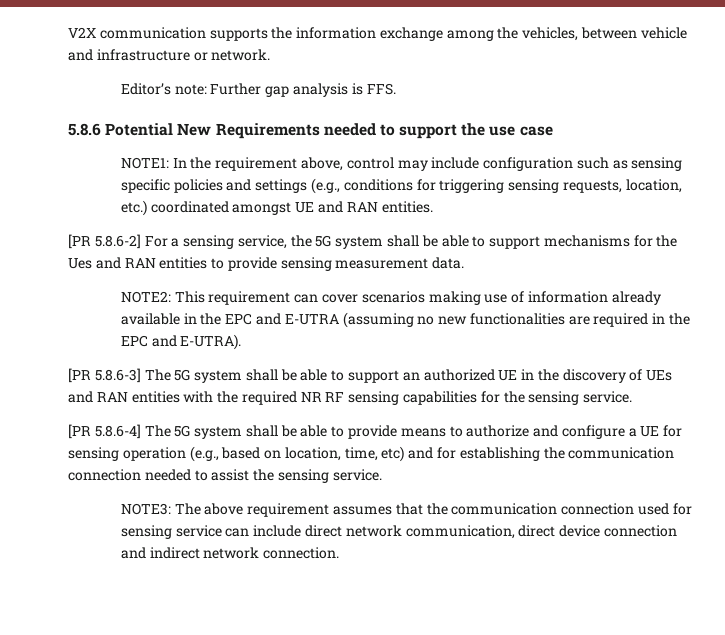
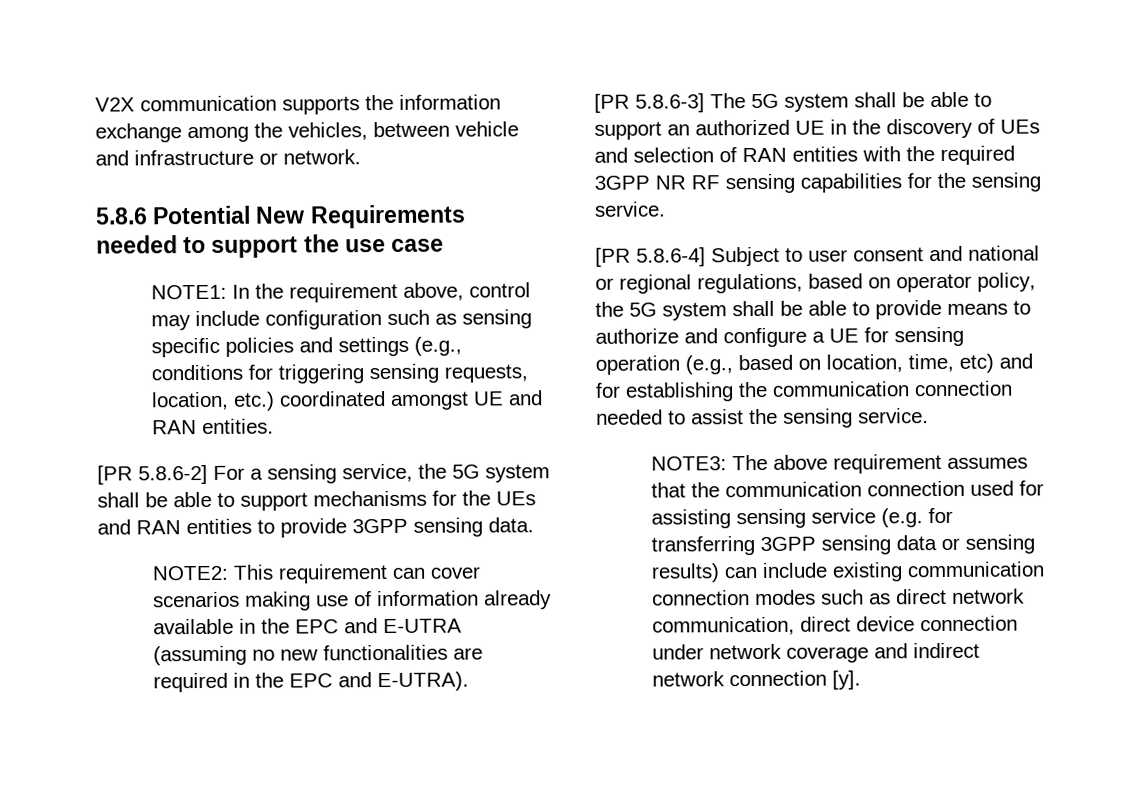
- Editor’s note: Further gap analysis is FFS.
- [PR 5.8.6-2] For a sensing service, the 5G system shall be able to support mechanisms for the Ues and RAN entities to provide sensing measurement data.
+ [PR 5.8.6-2] For a sensing service, the 5G system shall be able to support mechanisms for the UEs and RAN entities to provide 3GPP sensing data.
- [PR 5.8.6-3] The 5G system shall be able to support an authorized UE in the discovery of UEs and RAN entities with the required NR RF sensing capabilities for the sensing service.
+ [PR 5.8.6-3] The 5G system shall be able to support an authorized UE in the discovery of UEs and selection of RAN entities with the required 3GPP NR RF sensing capabilities for the sensing service.
- [PR 5.8.6-4] The 5G system shall be able to provide means to authorize and configure a UE for sensing operation (e.g., based on location, time, etc) and for establishing the communication connection needed to assist the sensing service.
+ [PR 5.8.6-4] Subject to user consent and national or regional regulations, based on operator policy, the 5G system shall be able to provide means to authorize and configure a UE for sensing operation (e.g., based on location, time, etc) and for establishing the communication connection needed to assist the sensing service.
- NOTE3: The above requirement assumes that the communication connection used for sensing service can include direct network communication, direct device connection and indirect network connection.
+ NOTE3: The above requirement assumes that the communication connection used for assisting sensing service (e.g. for transferring 3GPP sensing data or sensing results) can include existing communication connection modes such as direct network communication, direct device connection under network coverage and indirect network connection [y].

